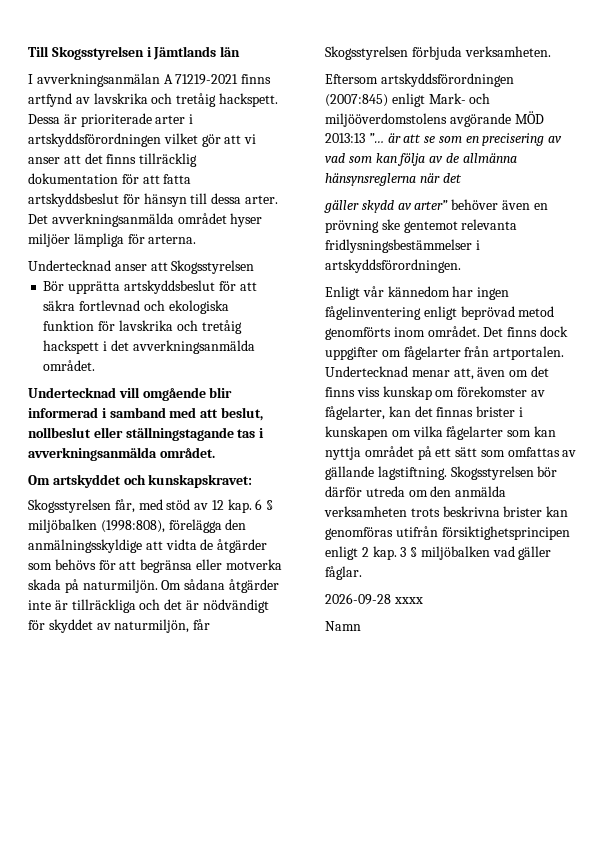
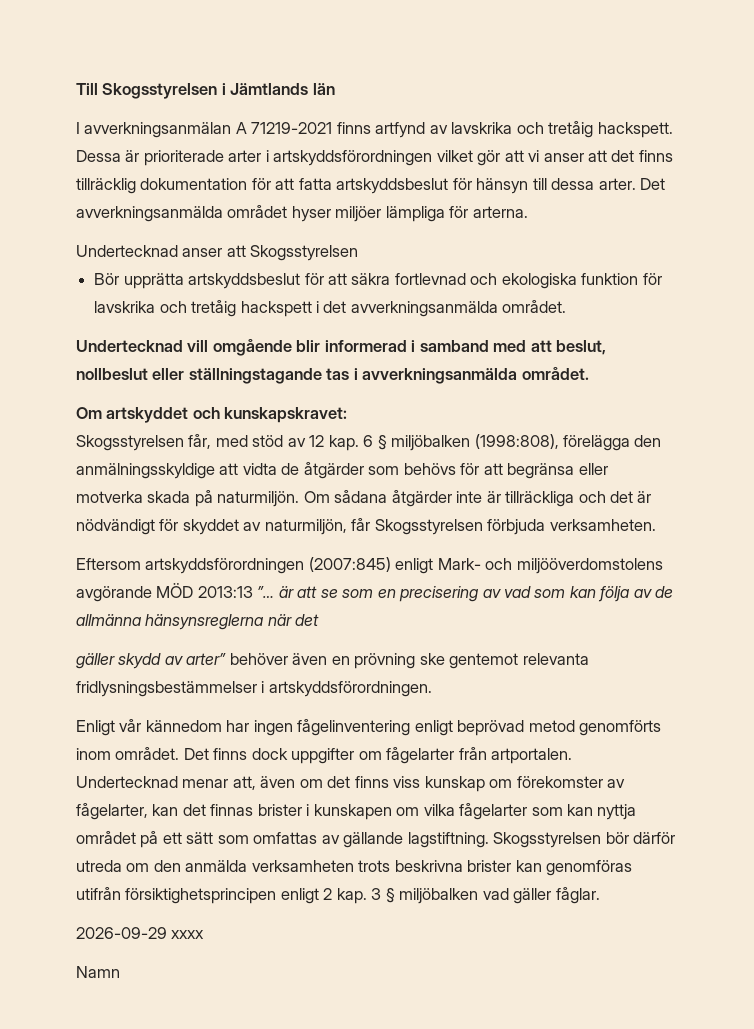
- 2026-09-28 xxxx
+ 2026-09-29 xxxx

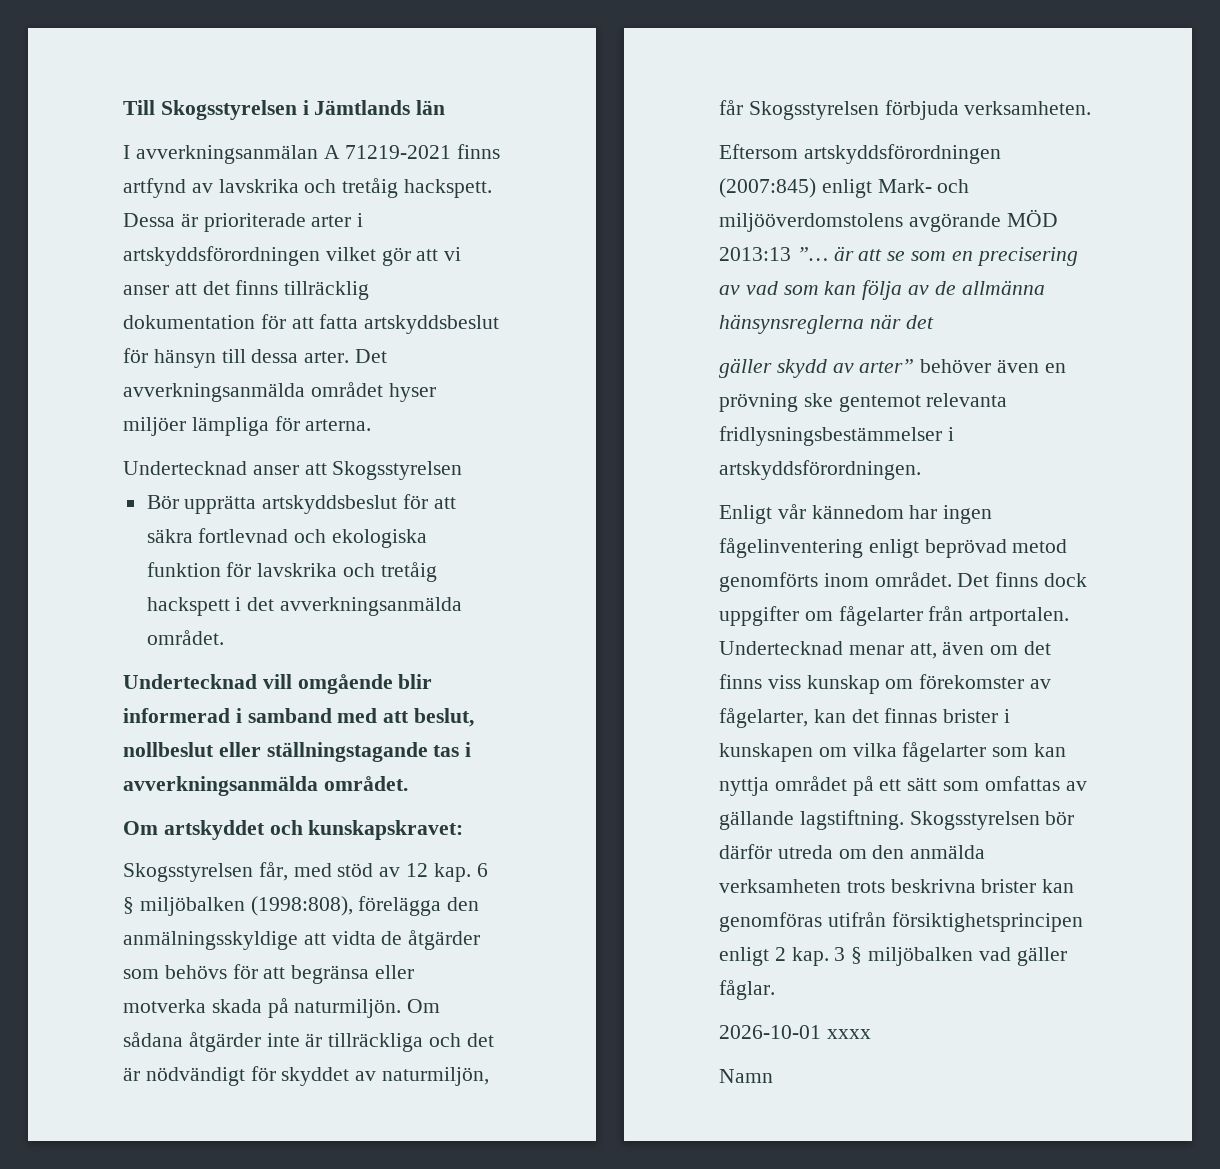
- 2026-09-29 xxxx
+ 2026-10-01 xxxx

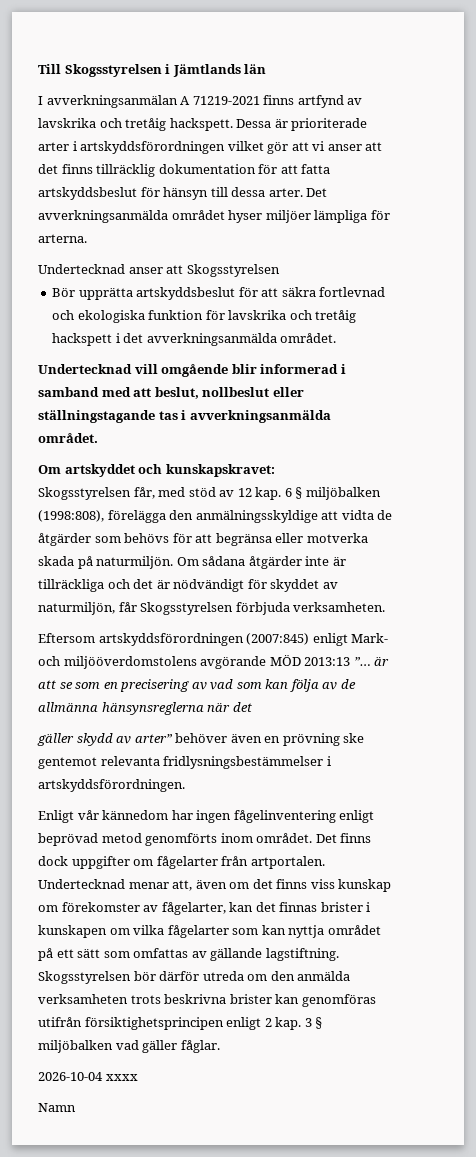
- 2026-10-01 xxxx
+ 2026-10-04 xxxx

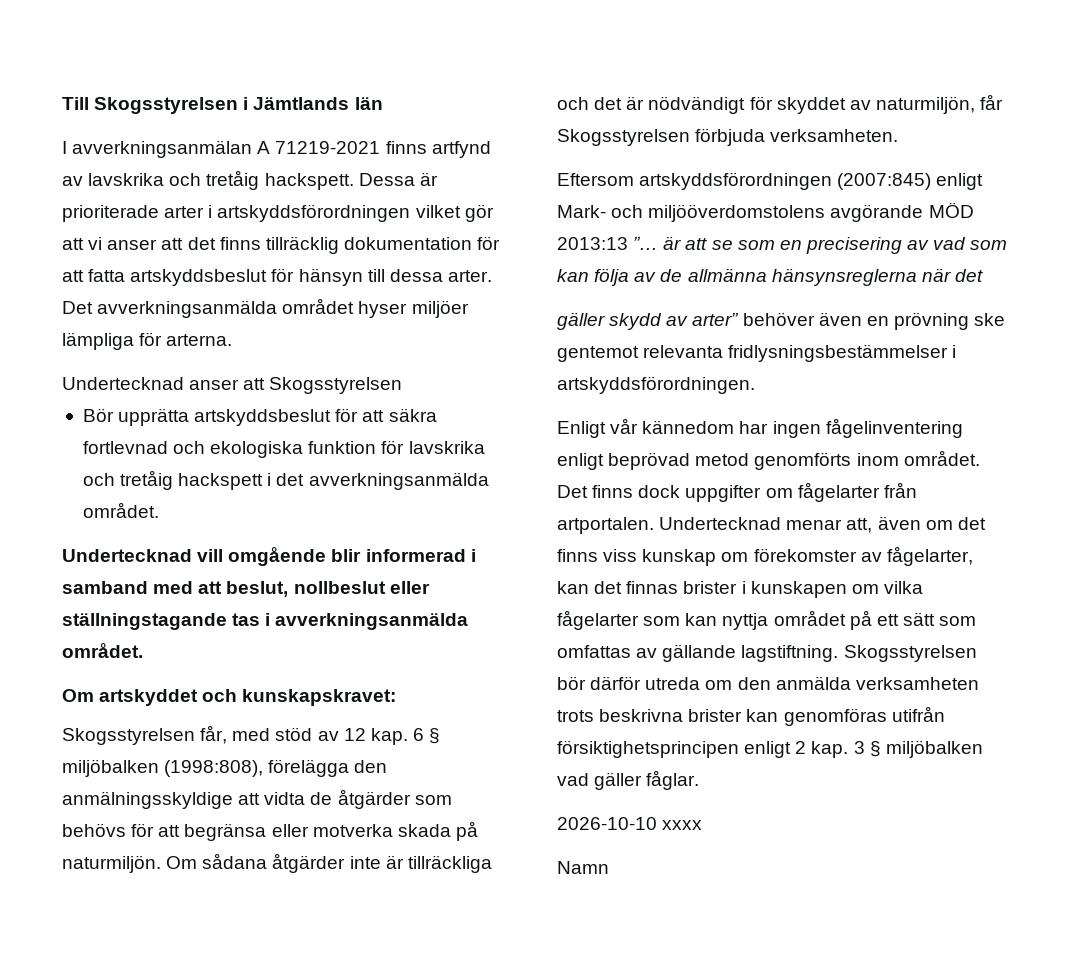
- 2026-10-04 xxxx
+ 2026-10-10 xxxx

